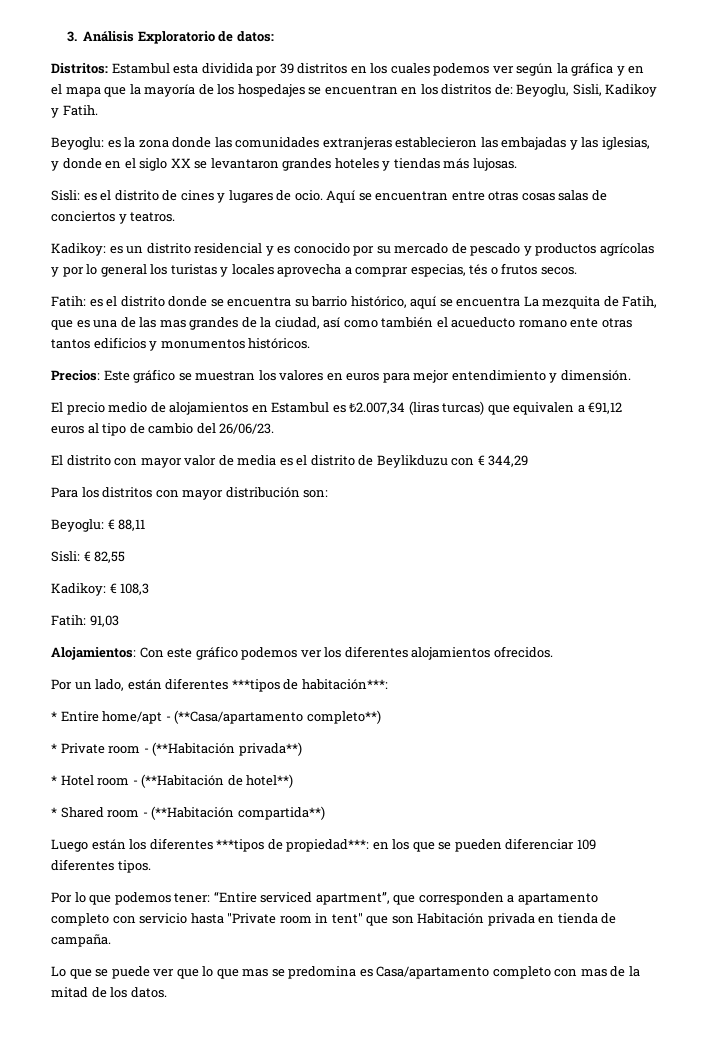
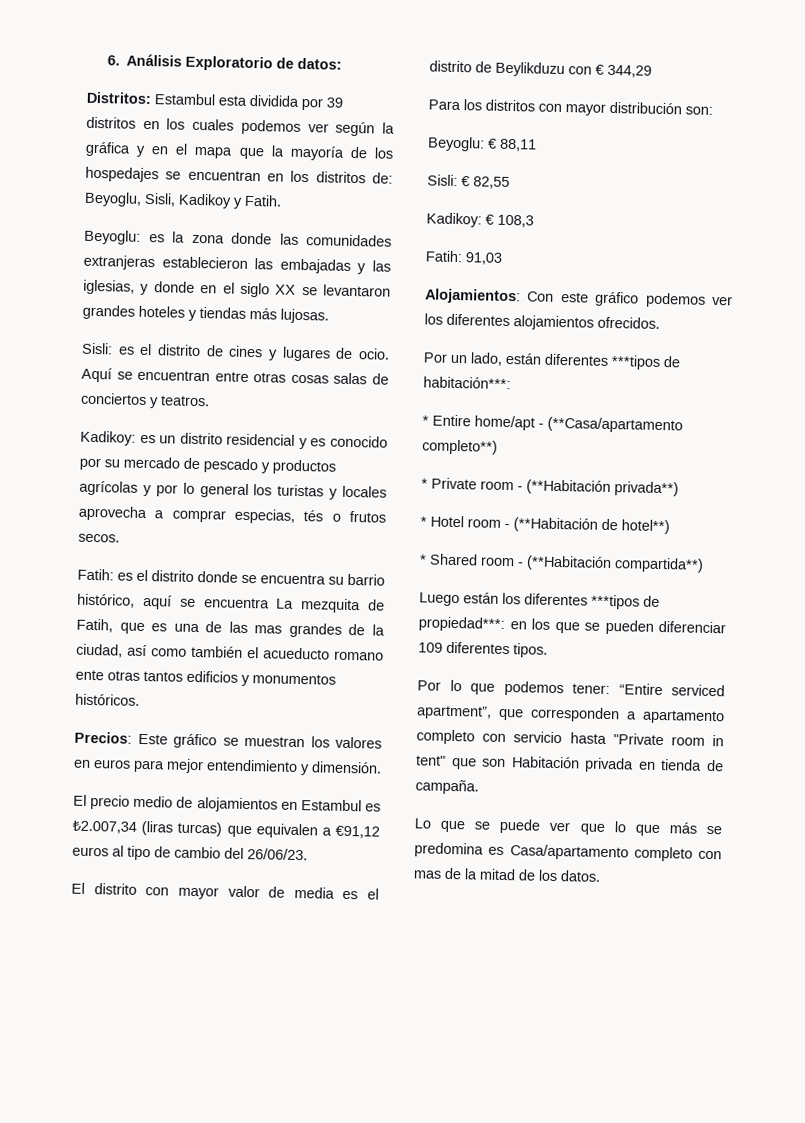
- 3. Análisis Exploratorio de datos:
+ 6. Análisis Exploratorio de datos:
- Lo que se puede ver que lo que mas se predomina es Casa/apartamento completo con mas de la mitad de los datos.
+ Lo que se puede ver que lo que más se predomina es Casa/apartamento completo con mas de la mitad de los datos.

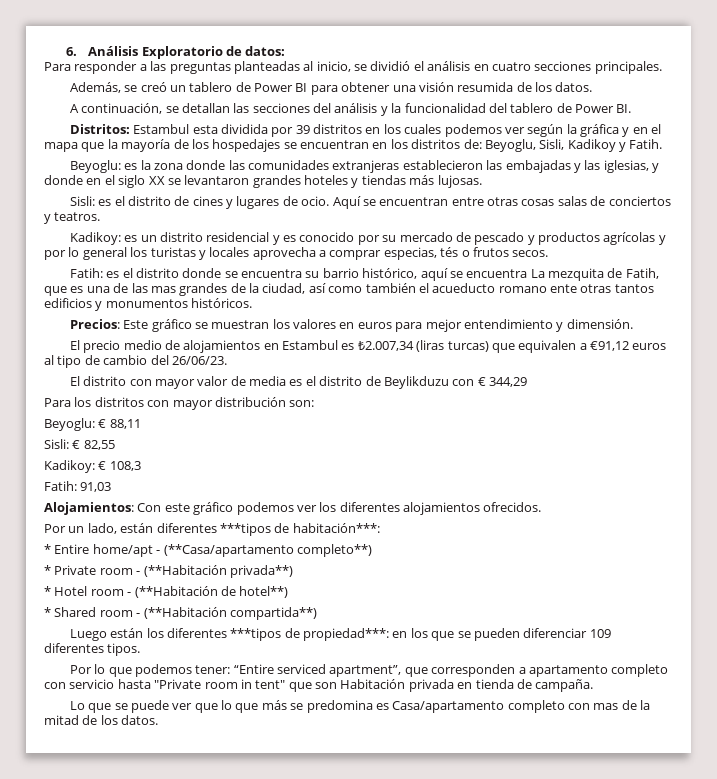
+ Para responder a las preguntas planteadas al inicio, se dividió el análisis en cuatro secciones principales.
+ Además, se creó un tablero de Power BI para obtener una visión resumida de los datos.
+ A continuación, se detallan las secciones del análisis y la funcionalidad del tablero de Power BI.

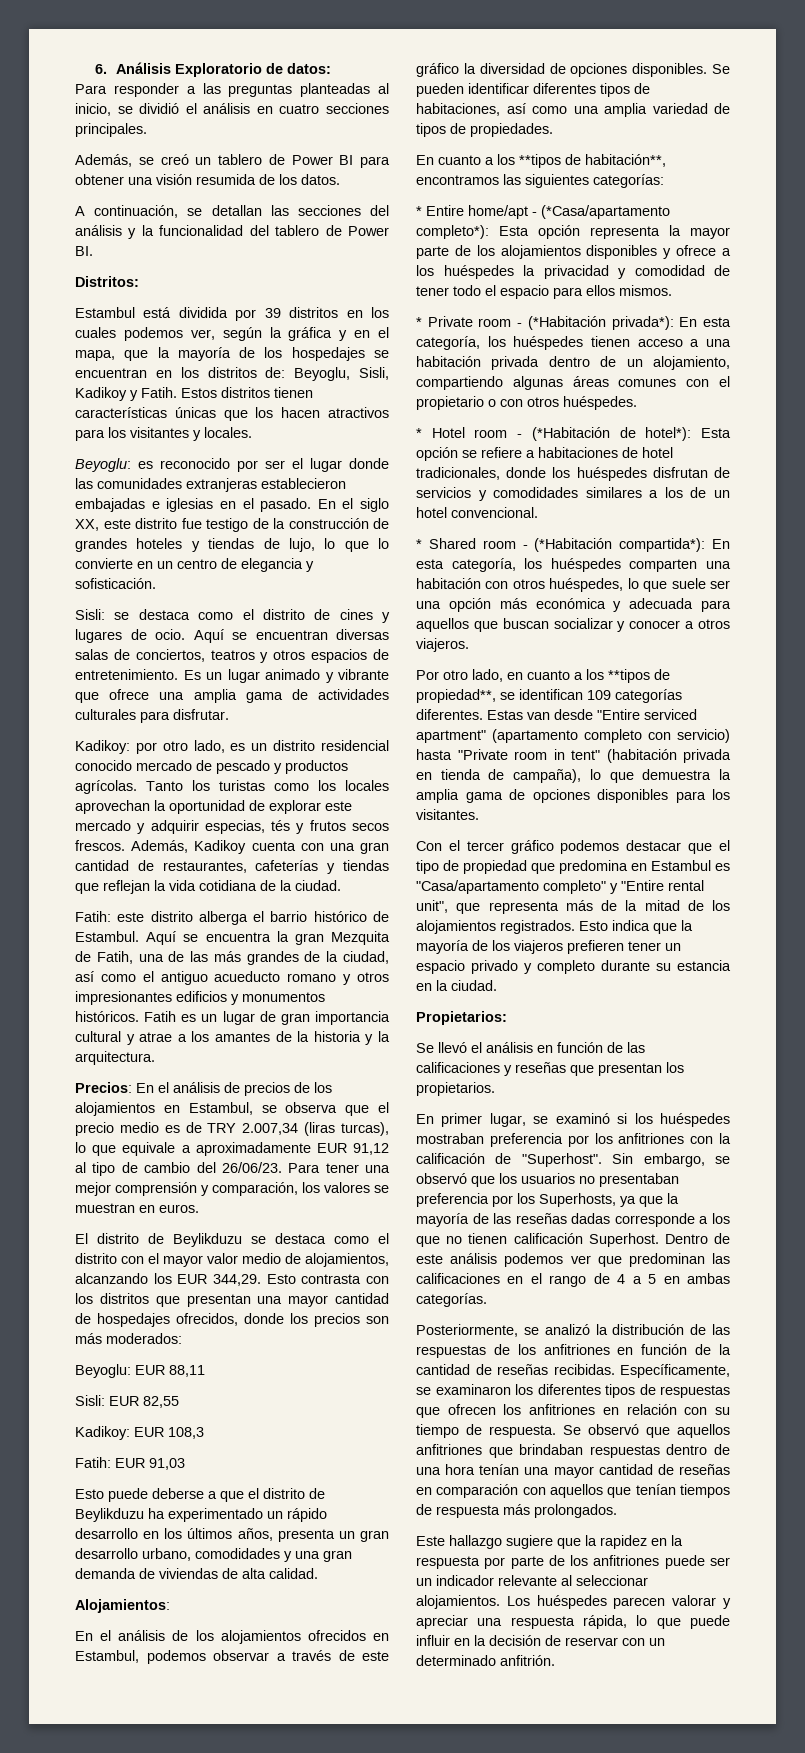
- Distritos: Estambul esta dividida por 39 distritos en los cuales podemos ver según la gráfica y en el mapa que la mayoría de los hospedajes se encuentran en los distritos de: Beyoglu, Sisli, Kadikoy y Fatih.
- Beyoglu: es la zona donde las comunidades extranjeras establecieron las embajadas y las iglesias, y donde en el siglo XX se levantaron grandes hoteles y tiendas más lujosas.
- Sisli: es el distrito de cines y lugares de ocio.
+ Distritos:
+ Estambul está dividida por 39 distritos en los cuales podemos ver, según la gráfica y en el mapa, que la mayoría de los hospedajes se encuentran en los distritos de: Beyoglu, Sisli, Kadikoy y Fatih. Estos distritos tienen características únicas que los hacen atractivos para los visitantes y locales.
+ Beyoglu: es reconocido por ser el lugar donde las comunidades extranjeras establecieron embajadas e iglesias en el pasado. En el siglo XX, este distrito fue testigo de la construcción de grandes hoteles y tiendas de lujo, lo que lo convierte en un centro de elegancia y sofisticación.
+ Sisli: se destaca como el distrito de cines y lugares de ocio.
- Aquí se encuentran entre otras cosas salas de conciertos y teatros.
- Kadikoy: es un distrito residencial y es conocido por su mercado de pescado y productos agrícolas y por lo general los turistas y locales aprovecha a comprar especias, tés o frutos secos.
- Fatih: es el distrito donde se encuentra su barrio histórico, aquí se encuentra La mezquita de Fatih, que es una de las mas grandes de la ciudad, así como también el acueducto romano ente otras tantos edificios y monumentos históricos.
- Precios: Este gráfico se muestran los valores en euros para mejor entendimiento y dimensión.
- El precio medio de alojamientos en Estambul es ₺2.007,34 (liras turcas) que equivalen a €91,12 euros al tipo de cambio del 26/06/23.
- El distrito con mayor valor de media es el distrito de Beylikduzu con € 344,29
- Para los distritos con mayor distribución son:
- Beyoglu: € 88,11
- Sisli: € 82,55
- Kadikoy: € 108,3
- Fatih: 91,03
- Alojamientos: Con este gráfico podemos ver los diferentes alojamientos ofrecidos.
- Por un lado, están diferentes ***tipos de habitación***:
- * Entire home/apt - (**Casa/apartamento completo**)
- * Private room - (**Habitación privada**)
- * Hotel room - (**Habitación de hotel**)
- * Shared room - (**Habitación compartida**)
- Luego están los diferentes ***tipos de propiedad***: en los que se pueden diferenciar 109 diferentes tipos.
- Por lo que podemos tener: “Entire serviced apartment”, que corresponden a apartamento completo con servicio hasta "Private room in tent" que son Habitación privada en tienda de campaña.
- Lo que se puede ver que lo que más se predomina es Casa/apartamento completo con mas de la mitad de los datos.
+ Aquí se encuentran diversas salas de conciertos, teatros y otros espacios de entretenimiento. Es un lugar animado y vibrante que ofrece una amplia gama de actividades culturales para disfrutar.
+ Kadikoy: por otro lado, es un distrito residencial conocido mercado de pescado y productos agrícolas. Tanto los turistas como los locales aprovechan la oportunidad de explorar este mercado y adquirir especias, tés y frutos secos frescos. Además, Kadikoy cuenta con una gran cantidad de restaurantes, cafeterías y tiendas que reflejan la vida cotidiana de la ciudad.
+ Fatih: este distrito alberga el barrio histórico de Estambul. Aquí se encuentra la gran Mezquita de Fatih, una de las más grandes de la ciudad, así como el antiguo acueducto romano y otros impresionantes edificios y monumentos históricos. Fatih es un lugar de gran importancia cultural y atrae a los amantes de la historia y la arquitectura.
+ Precios: En el análisis de precios de los alojamientos en Estambul, se observa que el precio medio es de TRY 2.007,34 (liras turcas), lo que equivale a aproximadamente EUR 91,12 al tipo de cambio del 26/06/23. Para tener una mejor comprensión y comparación, los valores se muestran en euros.
+ El distrito de Beylikduzu se destaca como el distrito con el mayor valor medio de alojamientos, alcanzando los EUR 344,29. Esto contrasta con los distritos que presentan una mayor cantidad de hospedajes ofrecidos, donde los precios son más moderados:
+ Beyoglu: EUR 88,11
+ Sisli: EUR 82,55
+ Kadikoy: EUR 108,3
+ Fatih: EUR 91,03
+ Esto puede deberse a que el distrito de Beylikduzu ha experimentado un rápido desarrollo en los últimos años, presenta un gran desarrollo urbano, comodidades y una gran demanda de viviendas de alta calidad.
+ Alojamientos:
+ En el análisis de los alojamientos ofrecidos en Estambul, podemos observar a través de este gráfico la diversidad de opciones disponibles. Se pueden identificar diferentes tipos de habitaciones, así como una amplia variedad de tipos de propiedades.
+ En cuanto a los **tipos de habitación**, encontramos las siguientes categorías:
+ * Entire home/apt - (*Casa/apartamento completo*): Esta opción representa la mayor parte de los alojamientos disponibles y ofrece a los huéspedes la privacidad y comodidad de tener todo el espacio para ellos mismos.
+ * Private room - (*Habitación privada*): En esta categoría, los huéspedes tienen acceso a una habitación privada dentro de un alojamiento, compartiendo algunas áreas comunes con el propietario o con otros huéspedes.
+ * Hotel room - (*Habitación de hotel*): Esta opción se refiere a habitaciones de hotel tradicionales, donde los huéspedes disfrutan de servicios y comodidades similares a los de un hotel convencional.
+ * Shared room - (*Habitación compartida*): En esta categoría, los huéspedes comparten una habitación con otros huéspedes, lo que suele ser una opción más económica y adecuada para aquellos que buscan socializar y conocer a otros viajeros.
+ Por otro lado, en cuanto a los **tipos de propiedad**, se identifican 109 categorías diferentes. Estas van desde "Entire serviced apartment" (apartamento completo con servicio) hasta "Private room in tent" (habitación privada en tienda de campaña), lo que demuestra la amplia gama de opciones disponibles para los visitantes.
+ Con el tercer gráfico podemos destacar que el tipo de propiedad que predomina en Estambul es "Casa/apartamento completo" y "Entire rental unit", que representa más de la mitad de los alojamientos registrados. Esto indica que la mayoría de los viajeros prefieren tener un espacio privado y completo durante su estancia en la ciudad.
+ Propietarios:
+ Se llevó el análisis en función de las calificaciones y reseñas que presentan los propietarios.
+ En primer lugar, se examinó si los huéspedes mostraban preferencia por los anfitriones con la calificación de "Superhost". Sin embargo, se observó que los usuarios no presentaban preferencia por los Superhosts, ya que la mayoría de las reseñas dadas corresponde a los que no tienen calificación Superhost. Dentro de este análisis podemos ver que predominan las calificaciones en el rango de 4 a 5 en ambas categorías.
+ Posteriormente, se analizó la distribución de las respuestas de los anfitriones en función de la cantidad de reseñas recibidas. Específicamente, se examinaron los diferentes tipos de respuestas que ofrecen los anfitriones en relación con su tiempo de respuesta. Se observó que aquellos anfitriones que brindaban respuestas dentro de una hora tenían una mayor cantidad de reseñas en comparación con aquellos que tenían tiempos de respuesta más prolongados.
+ Este hallazgo sugiere que la rapidez en la respuesta por parte de los anfitriones puede ser un indicador relevante al seleccionar alojamientos. Los huéspedes parecen valorar y apreciar una respuesta rápida, lo que puede influir en la decisión de reservar con un determinado anfitrión.

